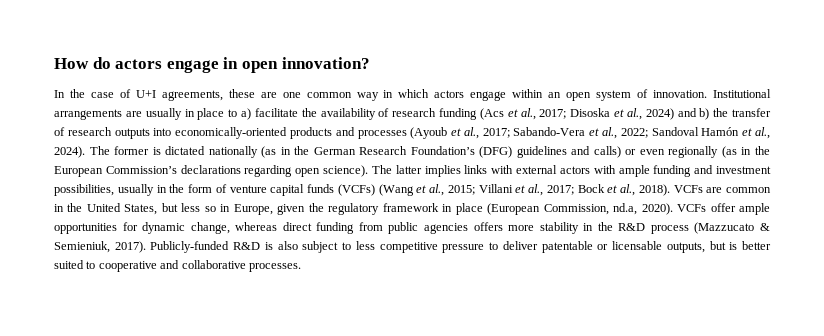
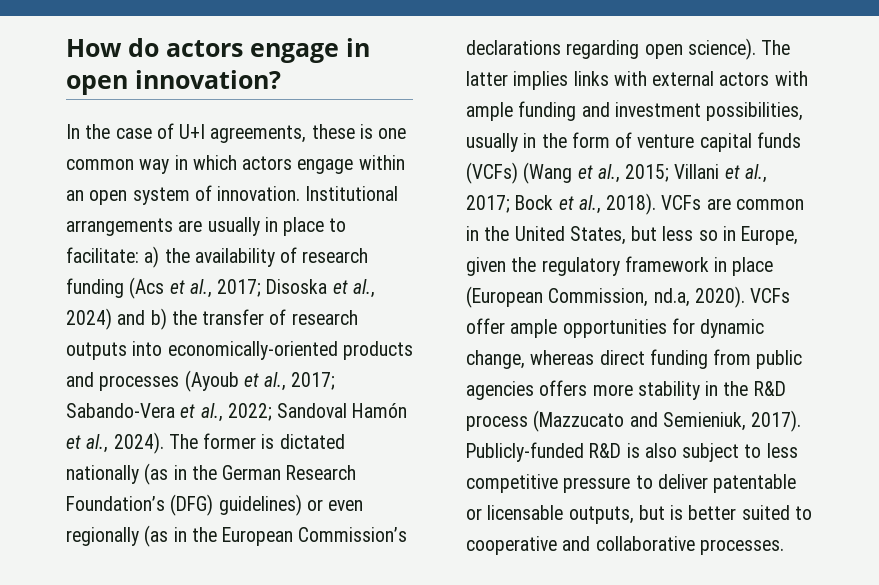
- In the case of U+I agreements, these are one common way in which actors engage within an open system of innovation.
+ In the case of U+I agreements, these is one common way in which actors engage within an open system of innovation.
- Institutional arrangements are usually in place to a) facilitate the availability of research funding (Acs et al., 2017; Disoska et al., 2024) and b) the transfer of research outputs into economically-oriented products and processes (Ayoub et al., 2017; Sabando-Vera et al., 2022; Sandoval Hamón et al., 2024).
+ Institutional arrangements are usually in place to facilitate: a) the availability of research funding (Acs et al., 2017; Disoska et al., 2024) and b) the transfer of research outputs into economically-oriented products and processes (Ayoub et al., 2017; Sabando-Vera et al., 2022; Sandoval Hamón et al., 2024).
- The former is dictated nationally (as in the German Research Foundation’s (DFG) guidelines and calls) or even regionally (as in the European Commission’s declarations regarding open science).
+ The former is dictated nationally (as in the German Research Foundation’s (DFG) guidelines) or even regionally (as in the European Commission’s declarations regarding open science).
- VCFs offer ample opportunities for dynamic change, whereas direct funding from public agencies offers more stability in the R&D process (Mazzucato & Semieniuk, 2017).
+ VCFs offer ample opportunities for dynamic change, whereas direct funding from public agencies offers more stability in the R&D process (Mazzucato and Semieniuk, 2017).

